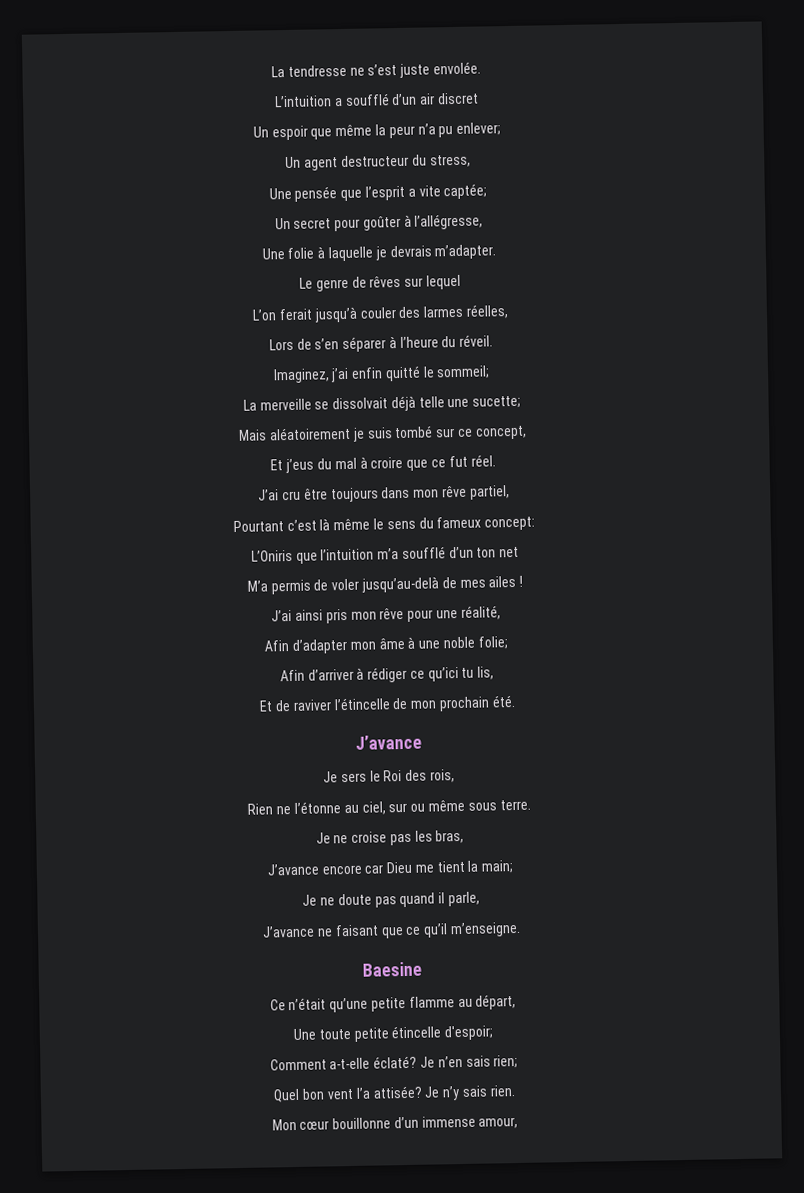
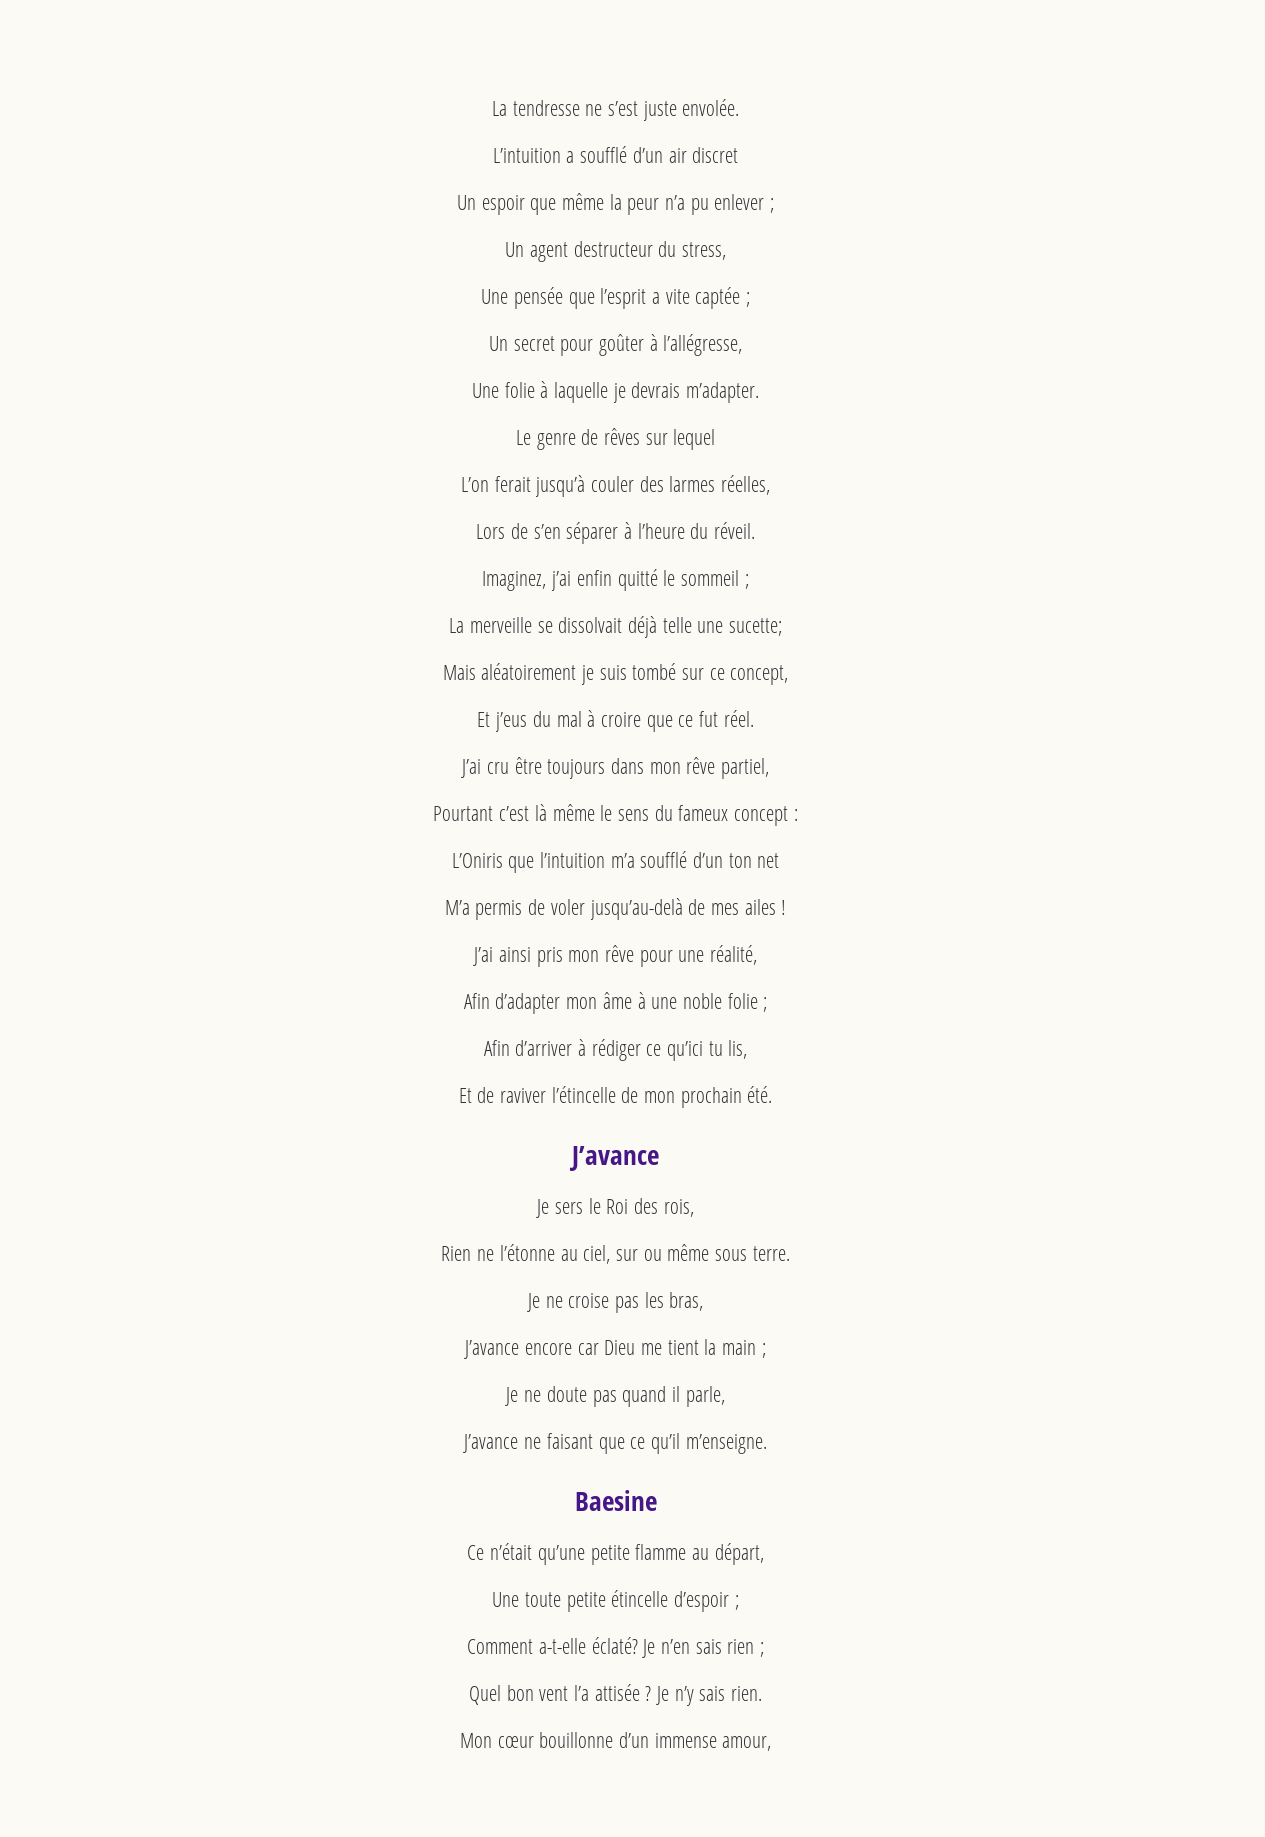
- Un espoir que même la peur n’a pu enlever;
+ Un espoir que même la peur n’a pu enlever ;
- Une pensée que l’esprit a vite captée;
+ Une pensée que l’esprit a vite captée ;
- Imaginez, j’ai enfin quitté le sommeil;
+ Imaginez, j’ai enfin quitté le sommeil ;
- Pourtant c’est là même le sens du fameux concept:
+ Pourtant c’est là même le sens du fameux concept :
- Afin d’adapter mon âme à une noble folie;
+ Afin d’adapter mon âme à une noble folie ;
- J’avance encore car Dieu me tient la main;
+ J’avance encore car Dieu me tient la main ;
- Une toute petite étincelle d'espoir;
+ Une toute petite étincelle d’espoir ;
- Je n’en sais rien;
+ Je n’en sais rien ;
- Quel bon vent l’a attisée?
+ Quel bon vent l’a attisée ?

